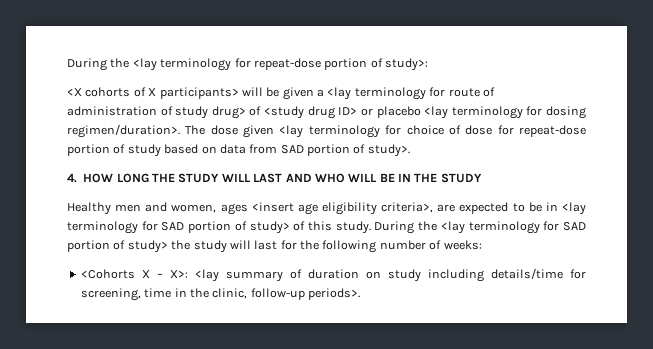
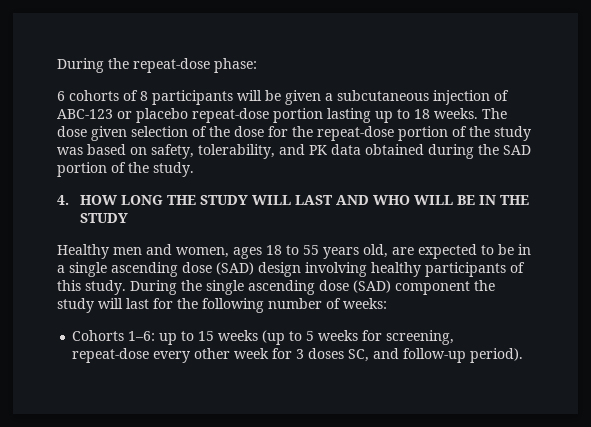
- During the <lay terminology for repeat-dose portion of study>:
- <X cohorts of X participants> will be given a <lay terminology for route of administration of study drug> of <study drug ID> or placebo <lay terminology for dosing regimen/duration>. The dose given <lay terminology for choice of dose for repeat-dose portion of study based on data from SAD portion of study>.
+ During the repeat-dose phase:
+ 6 cohorts of 8 participants will be given a subcutaneous injection of ABC-123 or placebo repeat-dose portion lasting up to 18 weeks. The dose given selection of the dose for the repeat-dose portion of the study was based on safety, tolerability, and PK data obtained during the SAD portion of the study.
- Healthy men and women, ages <insert age eligibility criteria>, are expected to be in <lay terminology for SAD portion of study> of this study.
+ Healthy men and women, ages 18 to 55 years old, are expected to be in a single ascending dose (SAD) design involving healthy participants of this study.
- During the <lay terminology for SAD portion of study> the study will last for the following number of weeks:
+ During the single ascending dose (SAD) component the study will last for the following number of weeks:
- <Cohorts X – X>: <lay summary of duration on study including details/time for screening, time in the clinic, follow-up periods>.
+ Cohorts 1–6: up to 15 weeks (up to 5 weeks for screening, repeat-dose every other week for 3 doses SC, and follow-up period).

